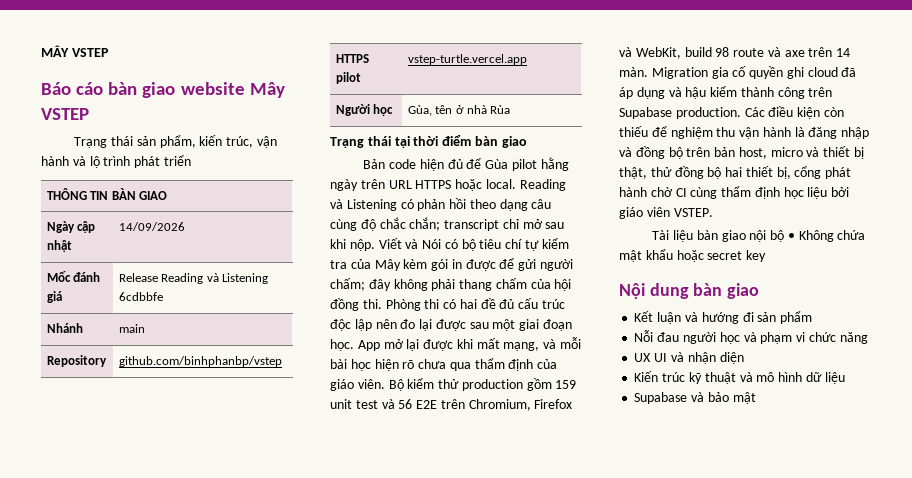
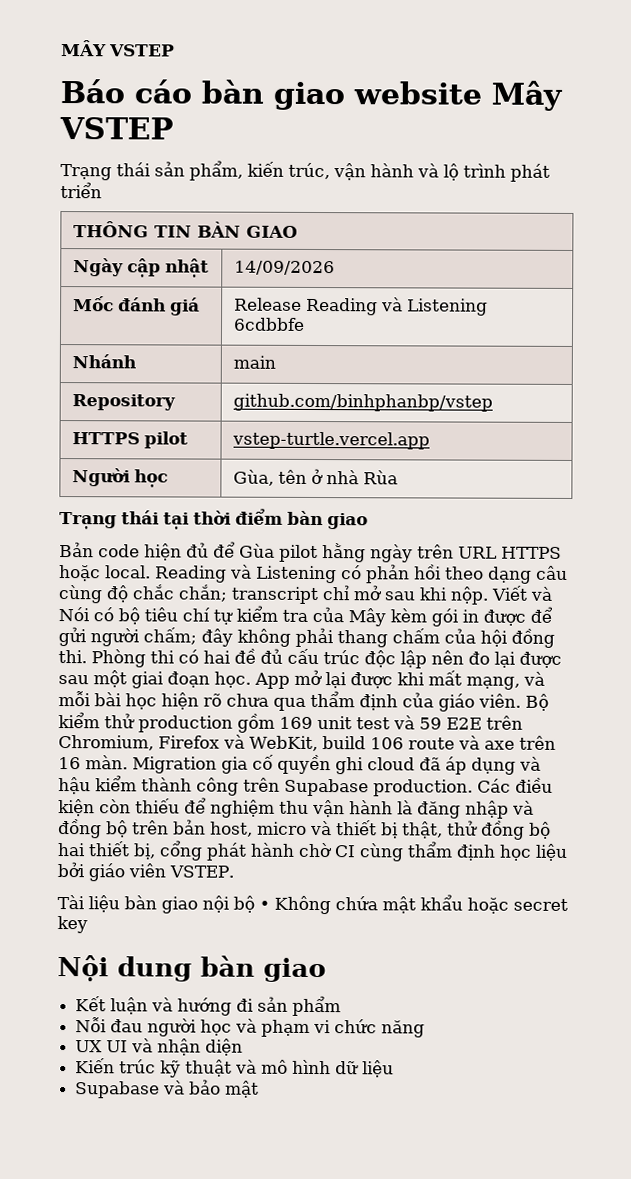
- Bộ kiểm thử production gồm 159 unit test và 56 E2E trên Chromium, Firefox và WebKit, build 98 route và axe trên 14 màn.
+ Bộ kiểm thử production gồm 169 unit test và 59 E2E trên Chromium, Firefox và WebKit, build 106 route và axe trên 16 màn.

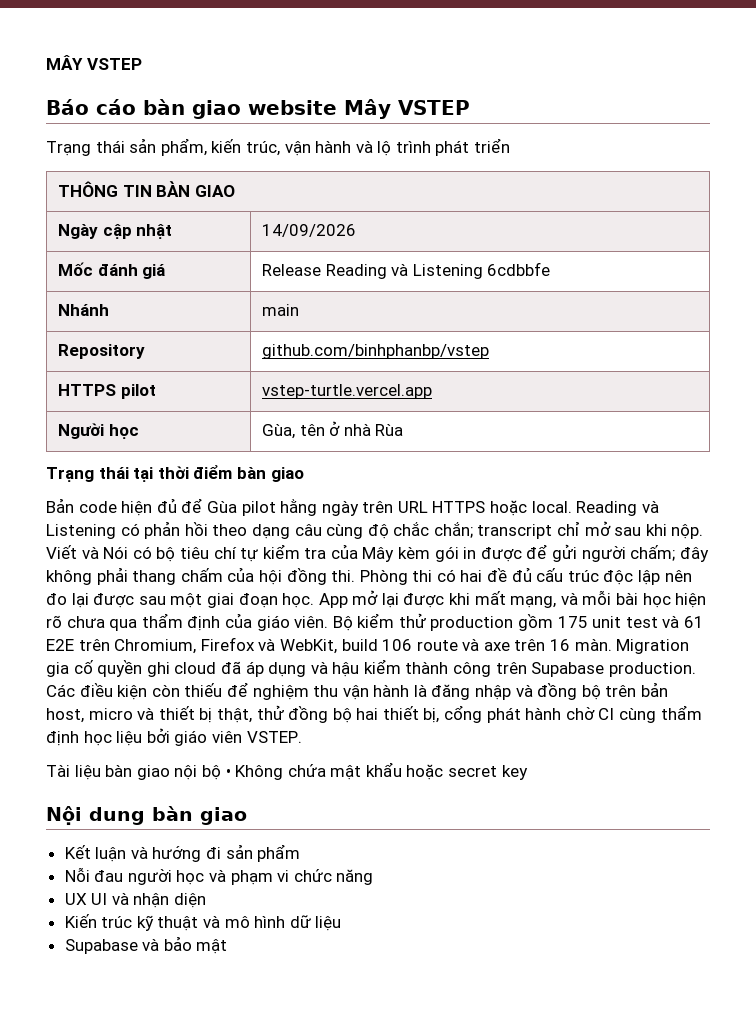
- Bộ kiểm thử production gồm 169 unit test và 59 E2E trên Chromium, Firefox và WebKit, build 106 route và axe trên 16 màn.
+ Bộ kiểm thử production gồm 175 unit test và 61 E2E trên Chromium, Firefox và WebKit, build 106 route và axe trên 16 màn.

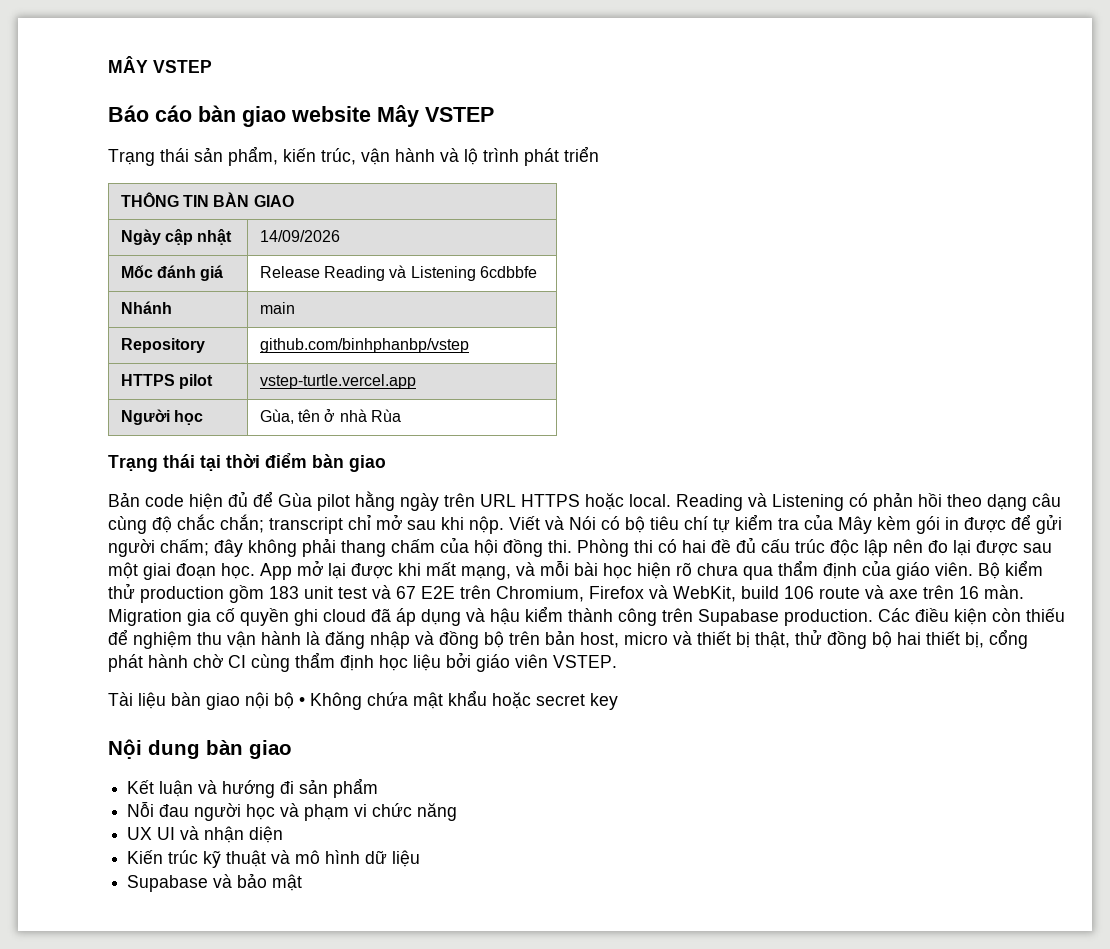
- Bộ kiểm thử production gồm 175 unit test và 61 E2E trên Chromium, Firefox và WebKit, build 106 route và axe trên 16 màn.
+ Bộ kiểm thử production gồm 183 unit test và 67 E2E trên Chromium, Firefox và WebKit, build 106 route và axe trên 16 màn.

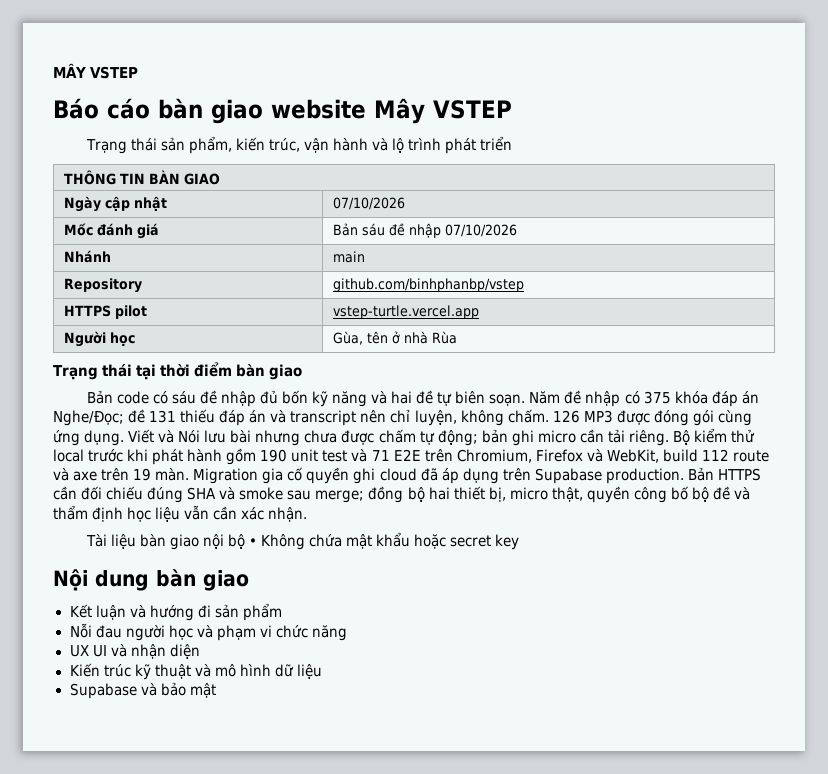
- Ngày cập nhật | 14/09/2026
+ Ngày cập nhật | 07/10/2026
- Mốc đánh giá | Release Reading và Listening 6cdbbfe
+ Mốc đánh giá | Bản sáu đề nhập 07/10/2026
- Bản code hiện đủ để Gùa pilot hằng ngày trên URL HTTPS hoặc local. Reading và Listening có phản hồi theo dạng câu cùng độ chắc chắn; transcript chỉ mở sau khi nộp. Viết và Nói có bộ tiêu chí tự kiểm tra của Mây kèm gói in được để gửi người chấm; đây không phải thang chấm của hội đồng thi. Phòng thi có hai đề đủ cấu trúc độc lập nên đo lại được sau một giai đoạn học. App mở lại được khi mất mạng, và mỗi bài học hiện rõ chưa qua thẩm định của giáo viên. Bộ kiểm thử production gồm 183 unit test và 67 E2E trên Chromium, Firefox và WebKit, build 106 route và axe trên 16 màn.
+ Bản code có sáu đề nhập đủ bốn kỹ năng và hai đề tự biên soạn. Năm đề nhập có 375 khóa đáp án Nghe/Đọc; đề 131 thiếu đáp án và transcript nên chỉ luyện, không chấm. 126 MP3 được đóng gói cùng ứng dụng. Viết và Nói lưu bài nhưng chưa được chấm tự động; bản ghi micro cần tải riêng. Bộ kiểm thử local trước khi phát hành gồm 190 unit test và 71 E2E trên Chromium, Firefox và WebKit, build 112 route và axe trên 19 màn.
- Migration gia cố quyền ghi cloud đã áp dụng và hậu kiểm thành công trên Supabase production. Các điều kiện còn thiếu để nghiệm thu vận hành là đăng nhập và đồng bộ trên bản host, micro và thiết bị thật, thử đồng bộ hai thiết bị, cổng phát hành chờ CI cùng thẩm định học liệu bởi giáo viên VSTEP.
+ Migration gia cố quyền ghi cloud đã áp dụng trên Supabase production. Bản HTTPS cần đối chiếu đúng SHA và smoke sau merge; đồng bộ hai thiết bị, micro thật, quyền công bố bộ đề và thẩm định học liệu vẫn cần xác nhận.

